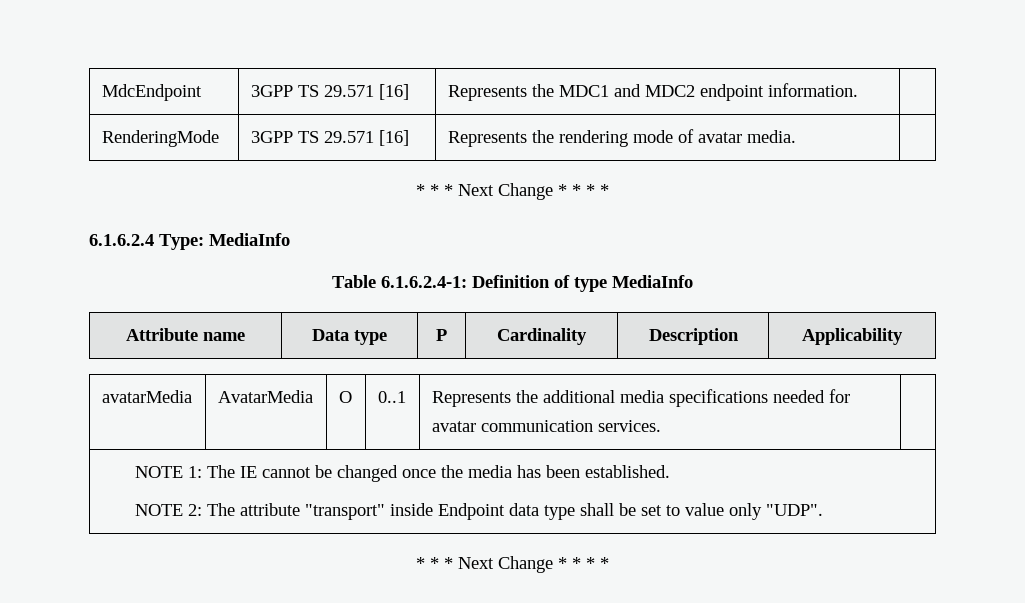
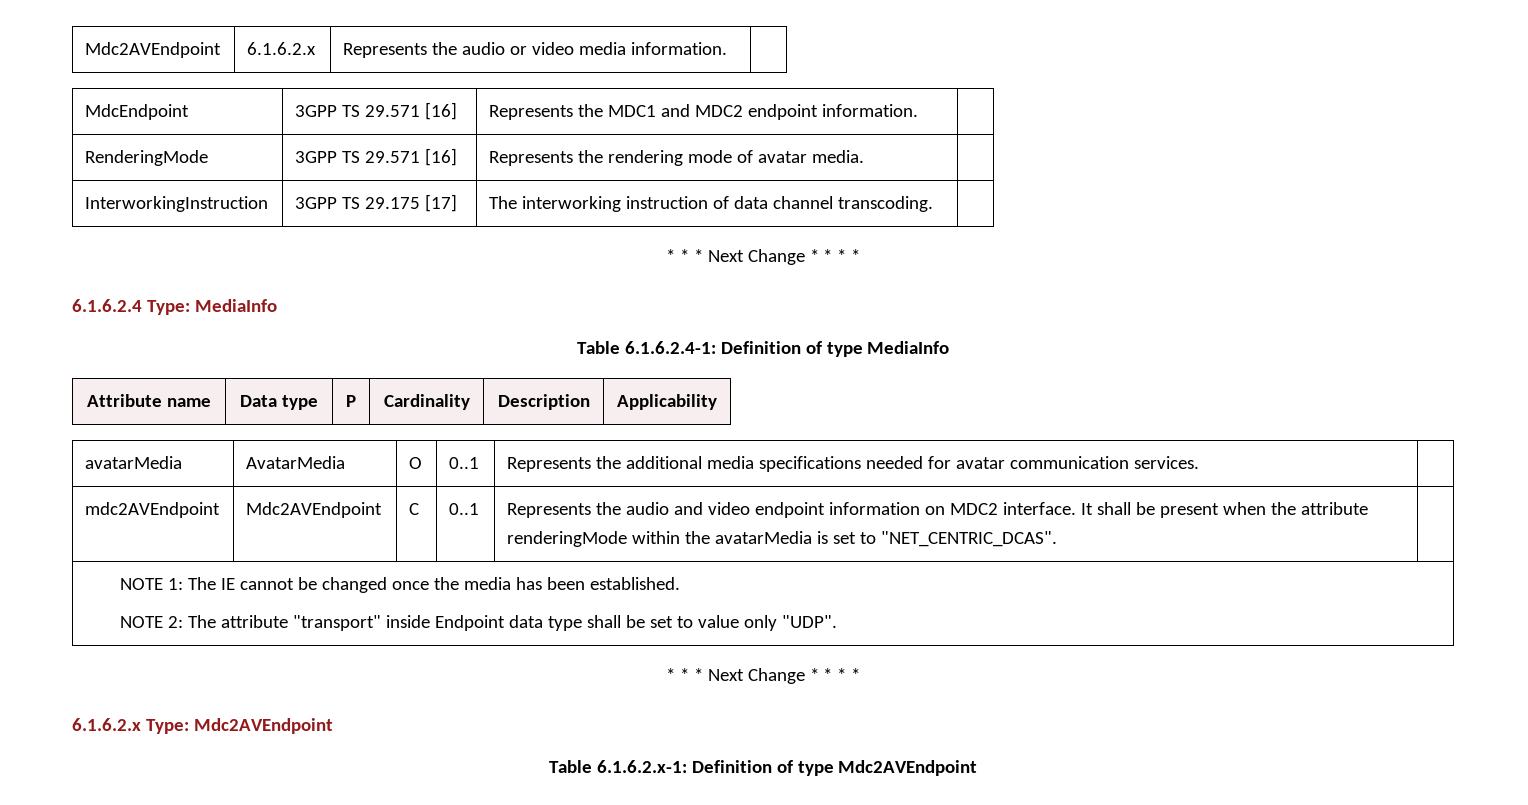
+ Mdc2AVEndpoint | 6.1.6.2.x | Represents the audio or video media information. |
+ InterworkingInstruction | 3GPP TS 29.175 [17] | The interworking instruction of data channel transcoding. |
+ mdc2AVEndpoint | Mdc2AVEndpoint | C | 0..1 | Represents the audio and video endpoint information on MDC2 interface. It shall be present when the attribute renderingMode within the avatarMedia is set to "NET_CENTRIC_DCAS". |
+ 6.1.6.2.x Type: Mdc2AVEndpoint
+ Table 6.1.6.2.x-1: Definition of type Mdc2AVEndpoint

